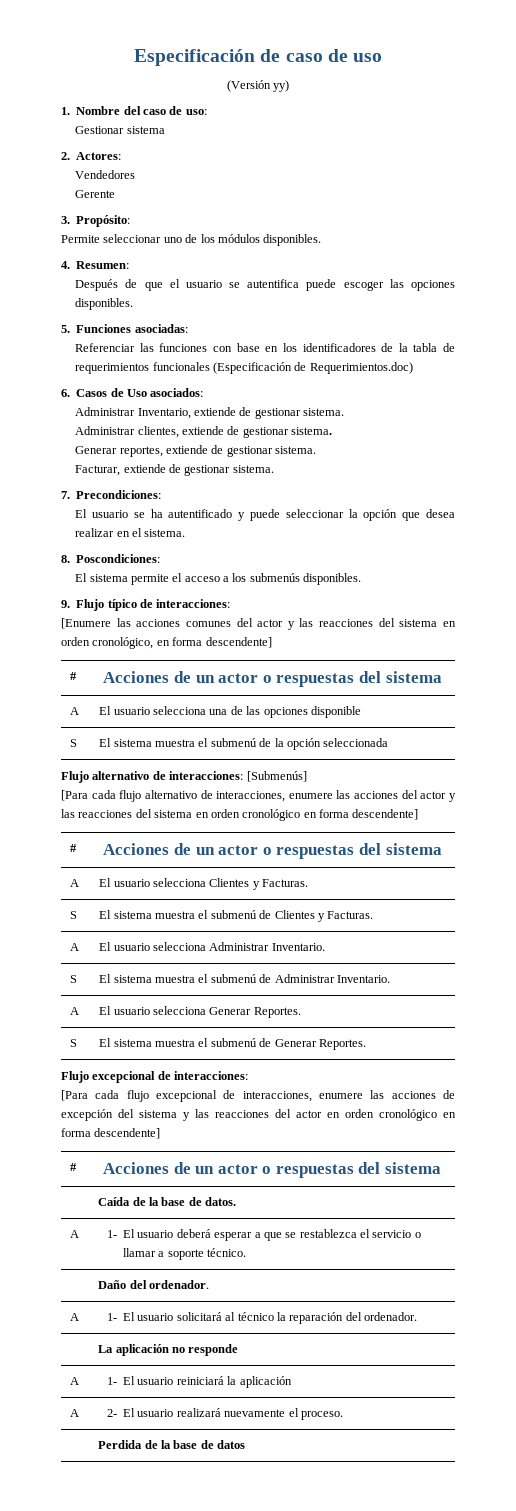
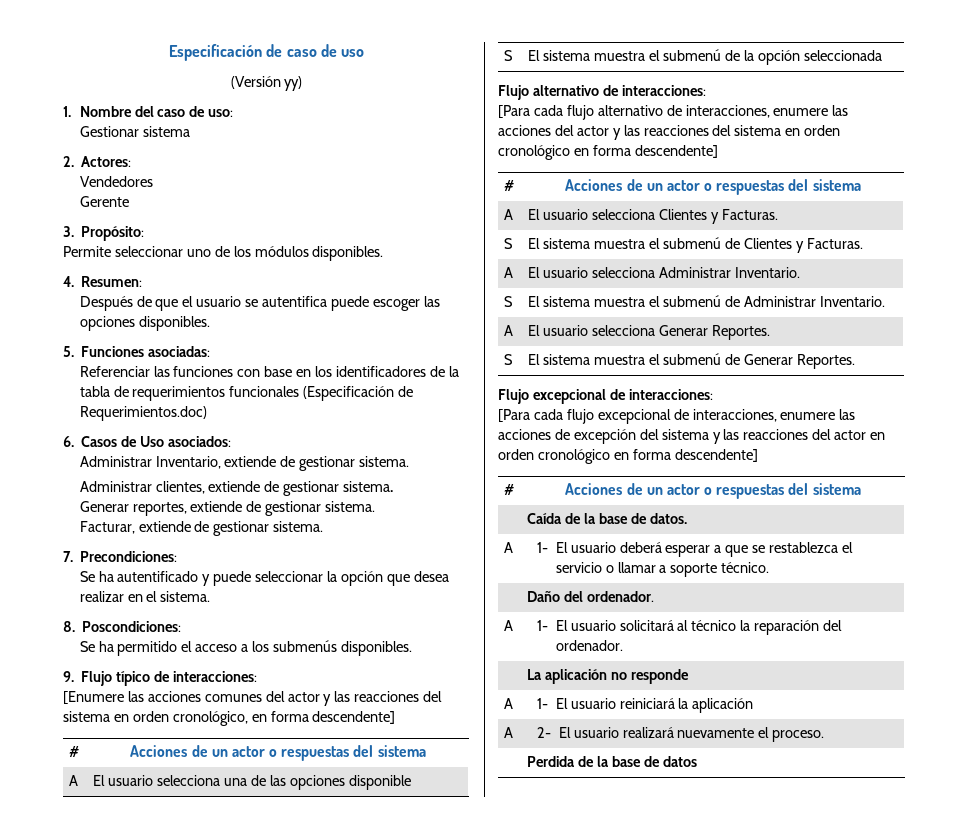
- El usuario se ha autentificado y puede seleccionar la opción que desea realizar en el sistema.
+ Se ha autentificado y puede seleccionar la opción que desea realizar en el sistema.
- El sistema permite el acceso a los submenús disponibles.
+ Se ha permitido el acceso a los submenús disponibles.
- Flujo alternativo de interacciones: [Submenús]
+ Flujo alternativo de interacciones:

